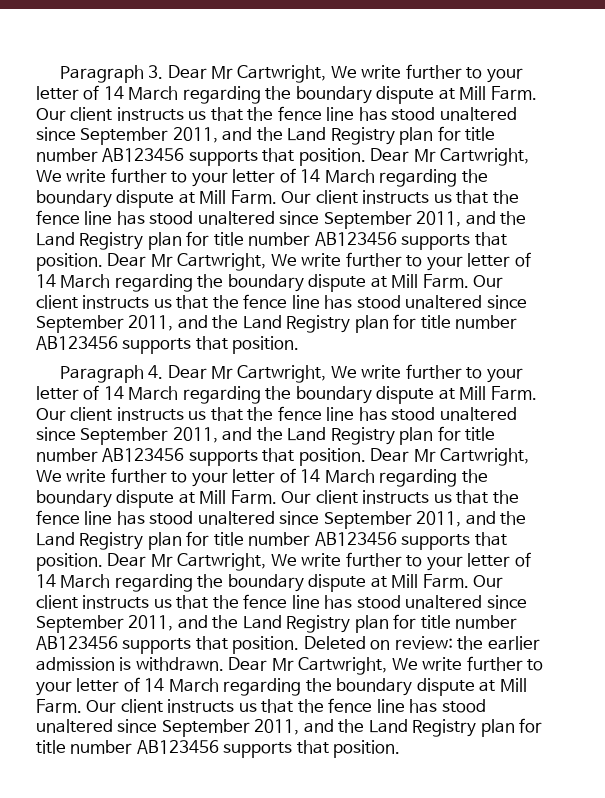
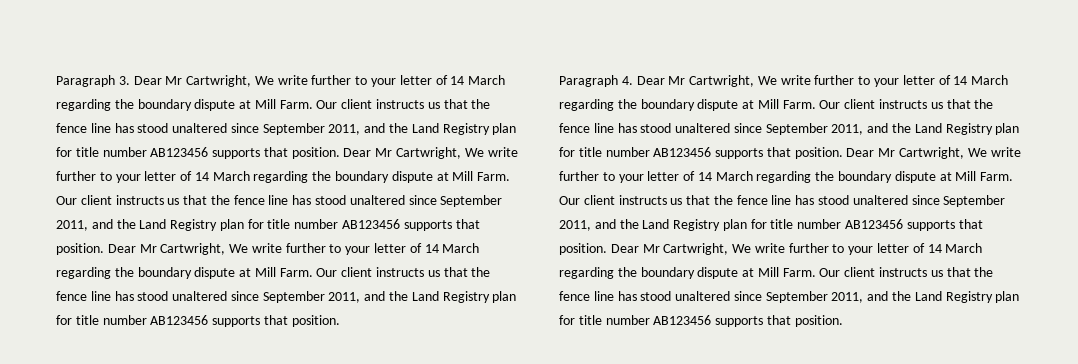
- Deleted on review: the earlier admission is withdrawn. Dear Mr Cartwright, We write further to your letter of 14 March regarding the boundary dispute at Mill Farm. Our client instructs us that the fence line has stood unaltered since September 2011, and the Land Registry plan for title number AB123456 supports that position.

